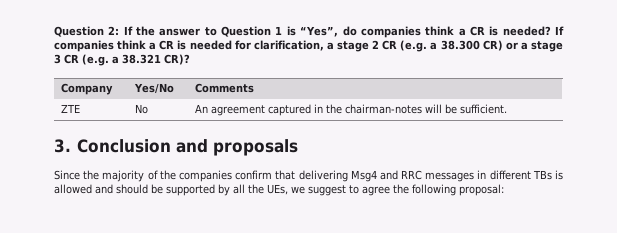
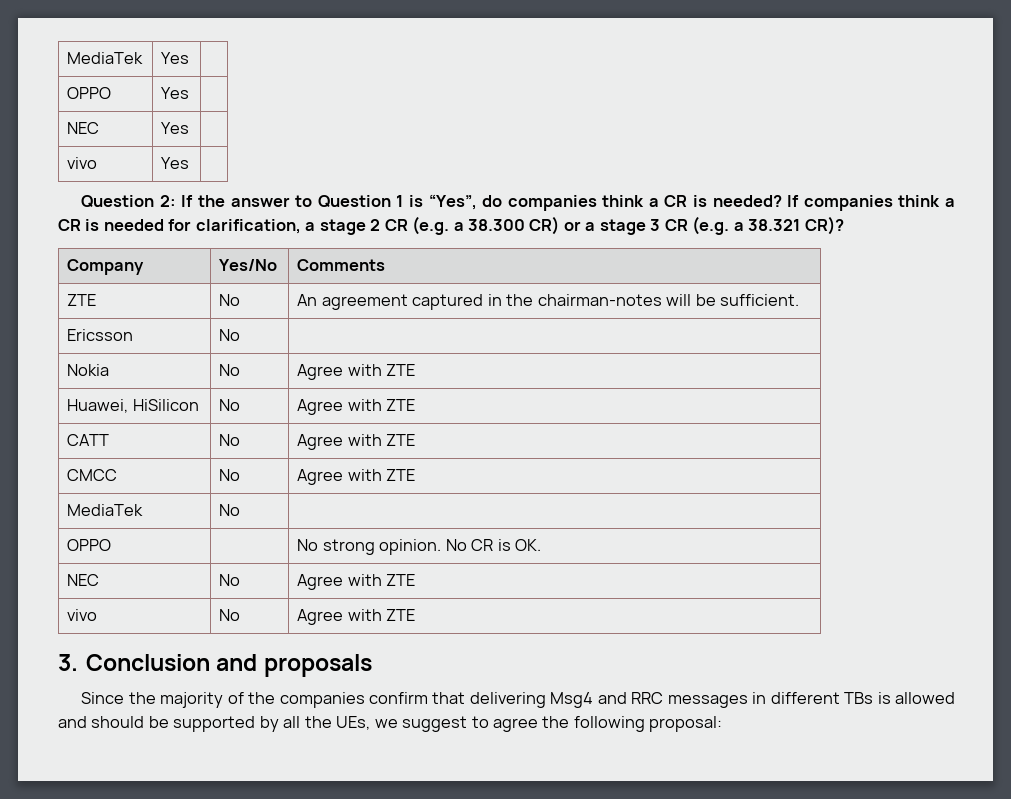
+ MediaTek | Yes |
+ OPPO | Yes |
+ NEC | Yes |
+ vivo | Yes |
+ Ericsson | No |
+ Nokia | No | Agree with ZTE
+ Huawei, HiSilicon | No | Agree with ZTE
+ CATT | No | Agree with ZTE
+ CMCC | No | Agree with ZTE
+ MediaTek | No |
+ OPPO | | No strong opinion. No CR is OK.
+ NEC | No | Agree with ZTE
+ vivo | No | Agree with ZTE

